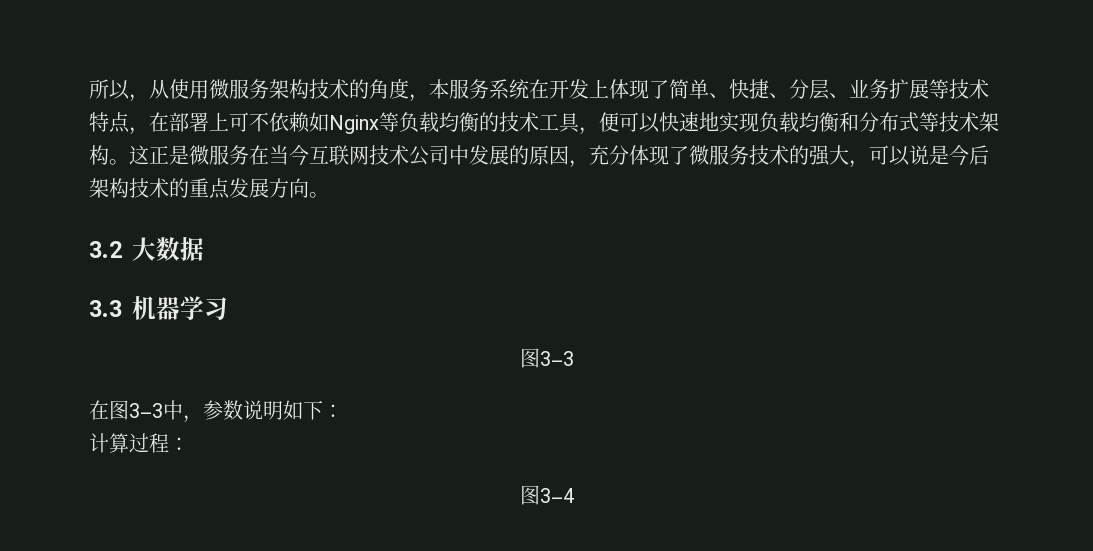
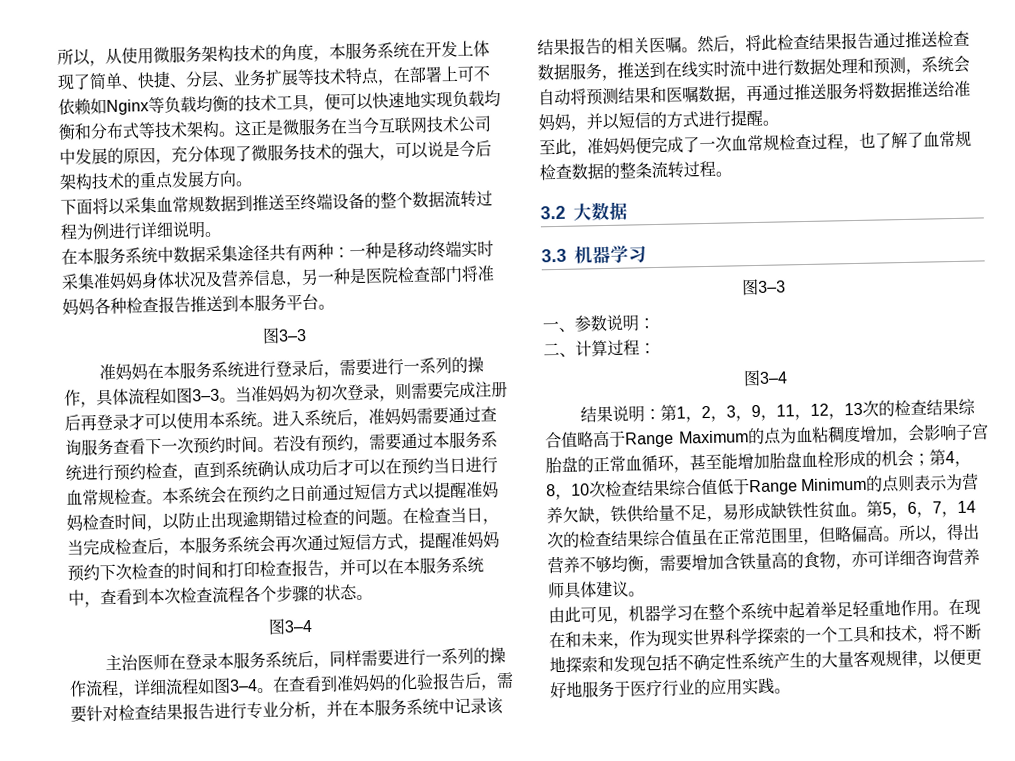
+ 下面将以采集血常规数据到推送至终端设备的整个数据流转过程为例进行详细说明。
+ 在本服务系统中数据采集途径共有两种：一种是移动终端实时采集准妈妈身体状况及营养信息，另一种是医院检查部门将准妈妈各种检查报告推送到本服务平台。
+ 图3–3
+ 准妈妈在本服务系统进行登录后，需要进行一系列的操作，具体流程如图3–3。当准妈妈为初次登录，则需要完成注册后再登录才可以使用本系统。进入系统后，准妈妈需要通过查询服务查看下一次预约时间。若没有预约，需要通过本服务系统进行预约检查，直到系统确认成功后才可以在预约当日进行血常规检查。本系统会在预约之日前通过短信方式以提醒准妈妈检查时间，以防止出现逾期错过检查的问题。在检查当日，当完成检查后，本服务系统会再次通过短信方式，提醒准妈妈预约下次检查的时间和打印检查报告，并可以在本服务系统中，查看到本次检查流程各个步骤的状态。
+ 图3–4
+ 主治医师在登录本服务系统后，同样需要进行一系列的操作流程，详细流程如图3–4。在查看到准妈妈的化验报告后，需要针对检查结果报告进行专业分析，并在本服务系统中记录该结果报告的相关医嘱。然后，将此检查结果报告通过推送检查数据服务，推送到在线实时流中进行数据处理和预测，系统会自动将预测结果和医嘱数据，再通过推送服务将数据推送给准妈妈，并以短信的方式进行提醒。
+ 至此，准妈妈便完成了一次血常规检查过程，也了解了血常规检查数据的整条流转过程。
- 在图3–3中，参数说明如下：
- 计算过程：
+ 一、参数说明：
+ 二、计算过程：
+ 结果说明：第1，2，3，9，11，12，13次的检查结果综合值略高于Range Maximum的点为血粘稠度增加，会影响子宫胎盘的正常血循环，甚至能增加胎盘血栓形成的机会；第4，8，10次检查结果综合值低于Range Minimum的点则表示为营养欠缺，铁供给量不足，易形成缺铁性贫血。第5，6，7，14次的检查结果综合值虽在正常范围里，但略偏高。所以，得出营养不够均衡，需要增加含铁量高的食物，亦可详细咨询营养师具体建议。
+ 由此可见，机器学习在整个系统中起着举足轻重地作用。在现在和未来，作为现实世界科学探索的一个工具和技术，将不断地探索和发现包括不确定性系统产生的大量客观规律，以便更好地服务于医疗行业的应用实践。

